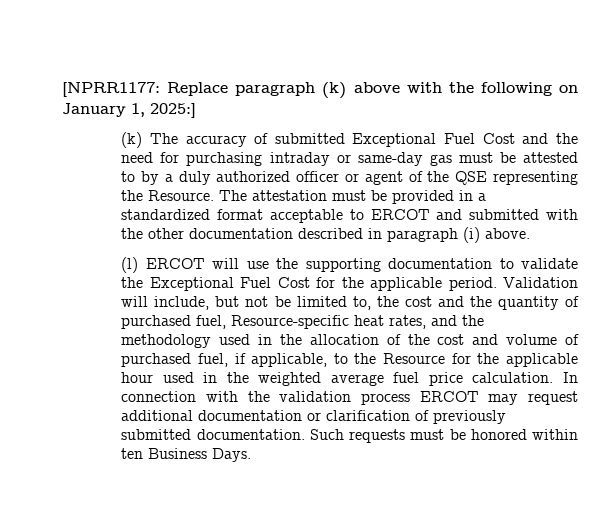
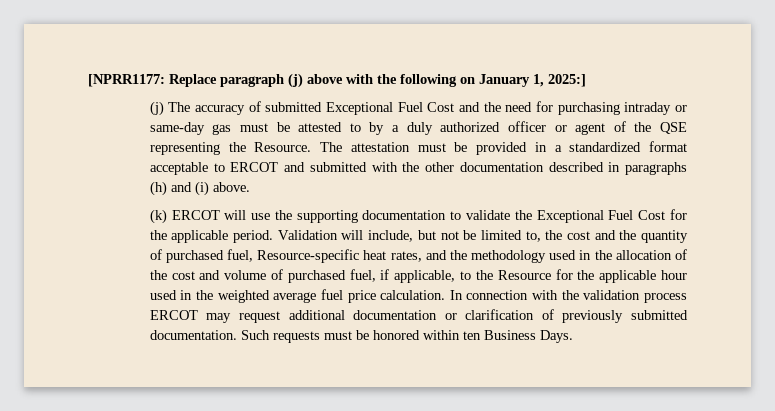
- [NPRR1177: Replace paragraph (k) above with the following on January 1, 2025:]
+ [NPRR1177: Replace paragraph (j) above with the following on January 1, 2025:]
- (k) The accuracy of submitted Exceptional Fuel Cost and the need for purchasing intraday or same-day gas must be attested to by a duly authorized officer or agent of the QSE representing the Resource.
+ (j) The accuracy of submitted Exceptional Fuel Cost and the need for purchasing intraday or same-day gas must be attested to by a duly authorized officer or agent of the QSE representing the Resource.
- The attestation must be provided in a standardized format acceptable to ERCOT and submitted with the other documentation described in paragraph (i) above.
+ The attestation must be provided in a standardized format acceptable to ERCOT and submitted with the other documentation described in paragraphs (h) and (i) above.
- (l) ERCOT will use the supporting documentation to validate the Exceptional Fuel Cost for the applicable period.
+ (k) ERCOT will use the supporting documentation to validate the Exceptional Fuel Cost for the applicable period.

